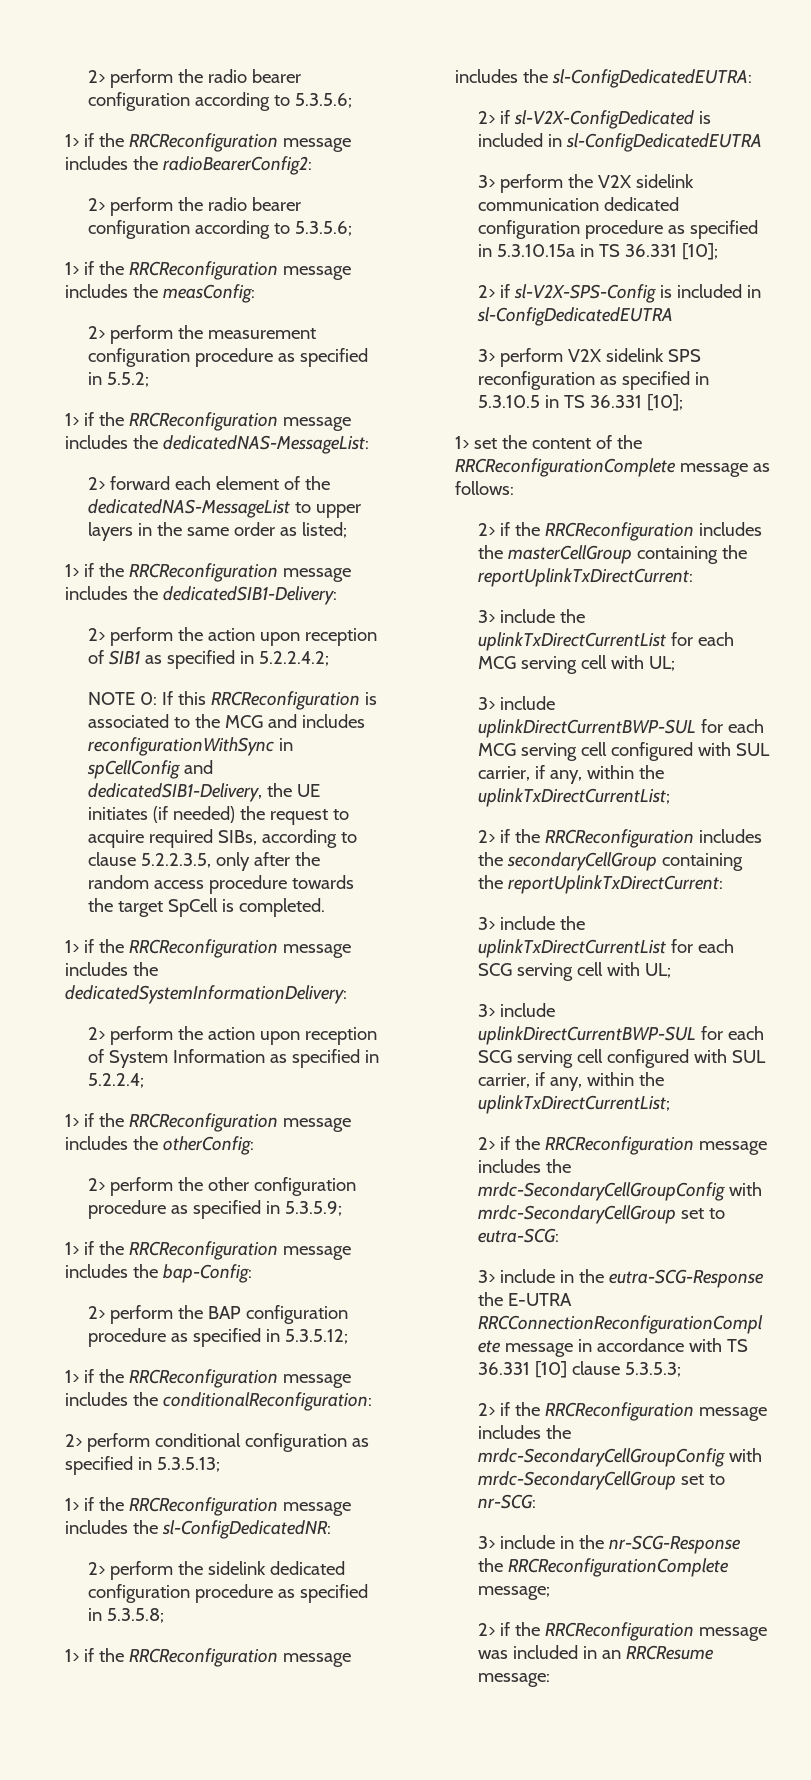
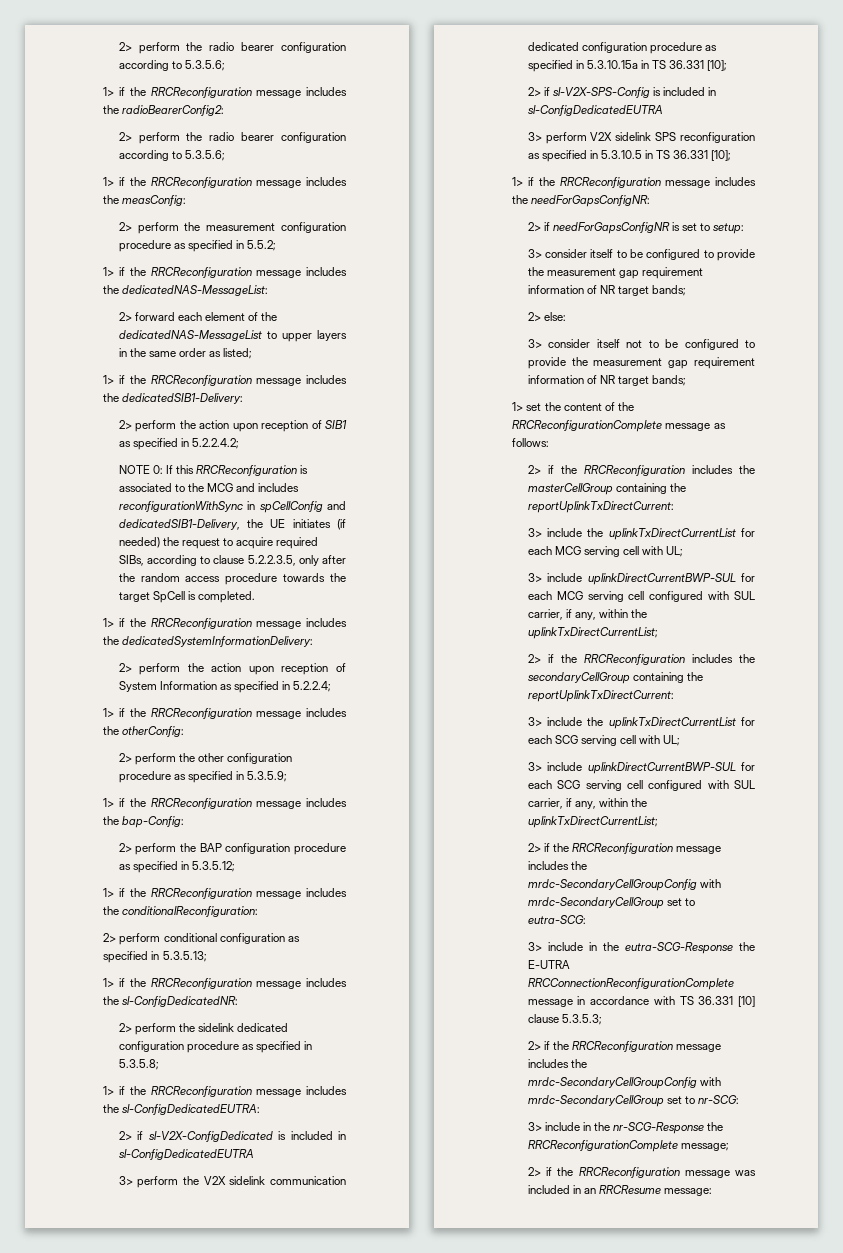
+ 1> if the RRCReconfiguration message includes the needForGapsConfigNR:
+ 2> if needForGapsConfigNR is set to setup:
+ 3> consider itself to be configured to provide the measurement gap requirement information of NR target bands;
+ 2> else:
+ 3> consider itself not to be configured to provide the measurement gap requirement information of NR target bands;

